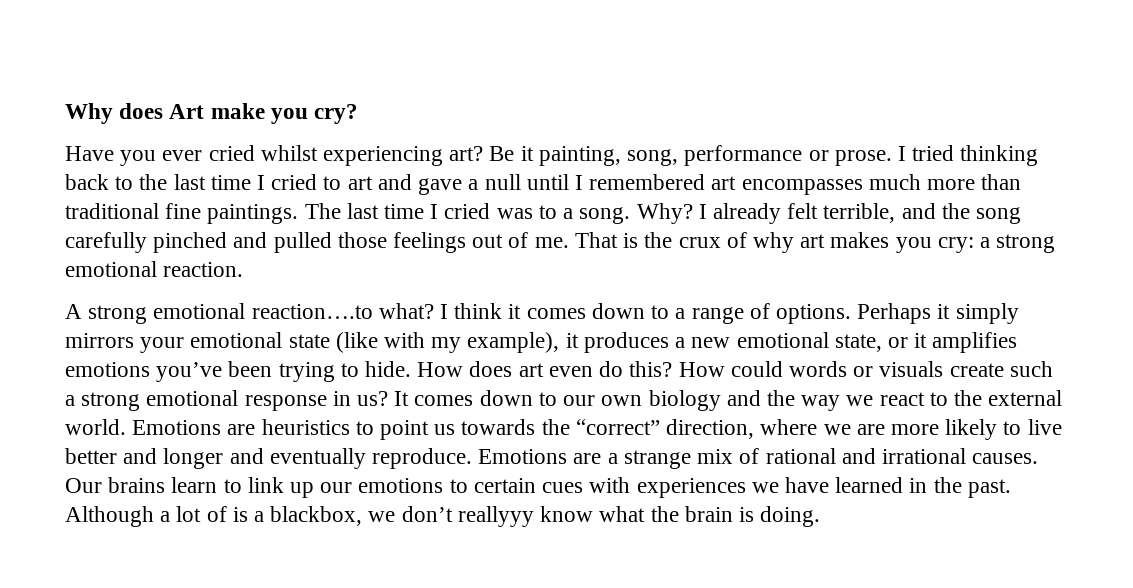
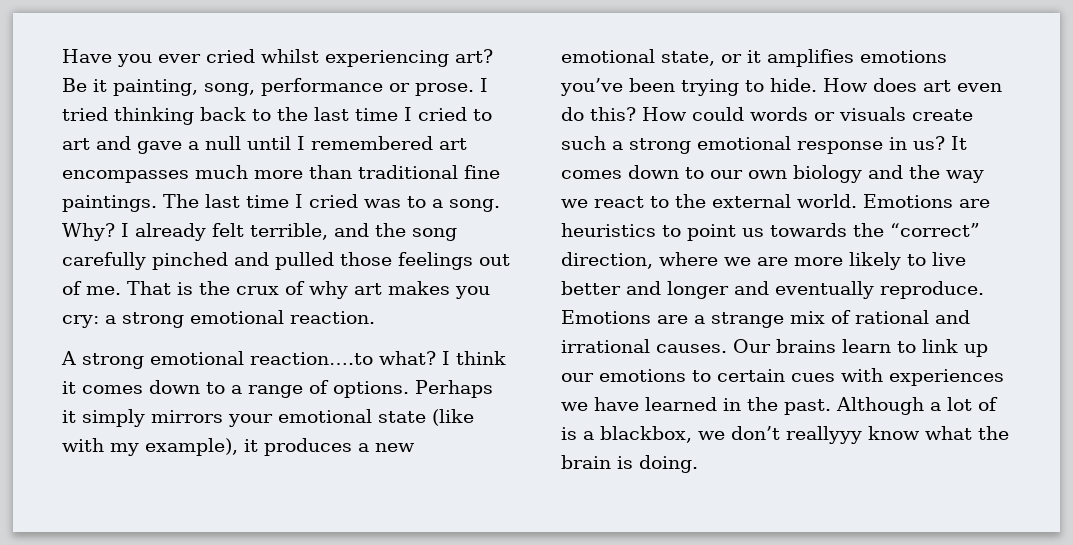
- Why does Art make you cry?

